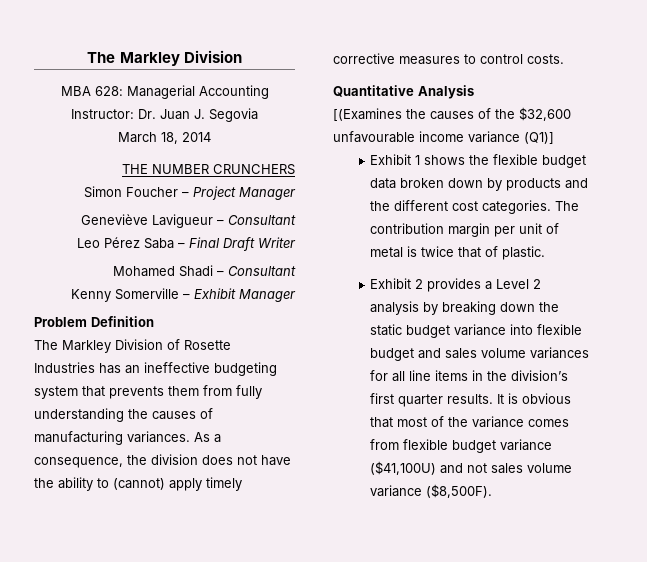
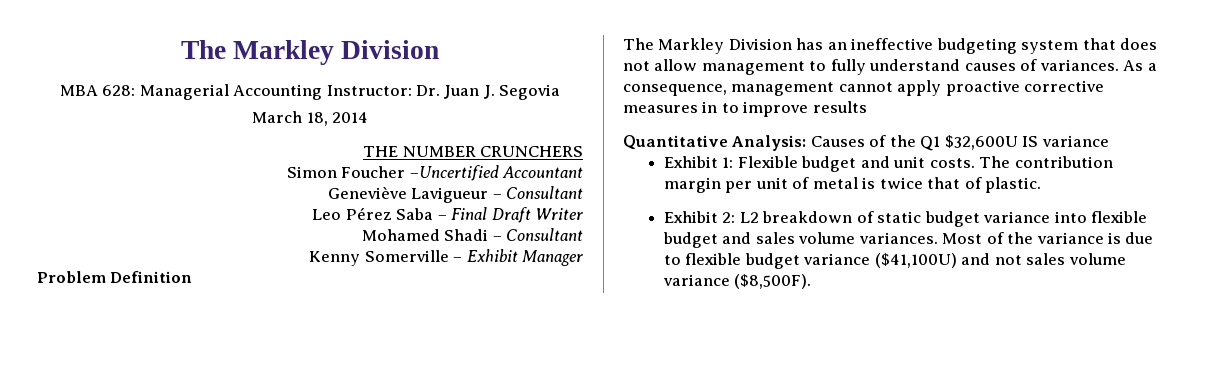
- Simon Foucher – Project Manager
+ Simon Foucher –Uncertified Accountant
- The Markley Division of Rosette Industries has an ineffective budgeting system that prevents them from fully understanding the causes of manufacturing variances.
+ The Markley Division has an ineffective budgeting system that does not allow management to fully understand causes of variances.
- As a consequence, the division does not have the ability to (cannot) apply timely corrective measures to control costs.
- Quantitative Analysis
- [(Examines the causes of the $32,600 unfavourable income variance (Q1)]
- Exhibit 1 shows the flexible budget data broken down by products and the different cost categories.
+ As a consequence, management cannot apply proactive corrective measures in to improve results
+ Quantitative Analysis: Causes of the Q1 $32,600U IS variance
+ Exhibit 1: Flexible budget and unit costs.
- Exhibit 2 provides a Level 2 analysis by breaking down the static budget variance into flexible budget and sales volume variances for all line items in the division’s first quarter results. It is obvious that most of the variance comes from flexible budget variance ($41,100U) and not sales volume variance ($8,500F).
+ Exhibit 2: L2 breakdown of static budget variance into flexible budget and sales volume variances. Most of the variance is due to flexible budget variance ($41,100U) and not sales volume variance ($8,500F).

